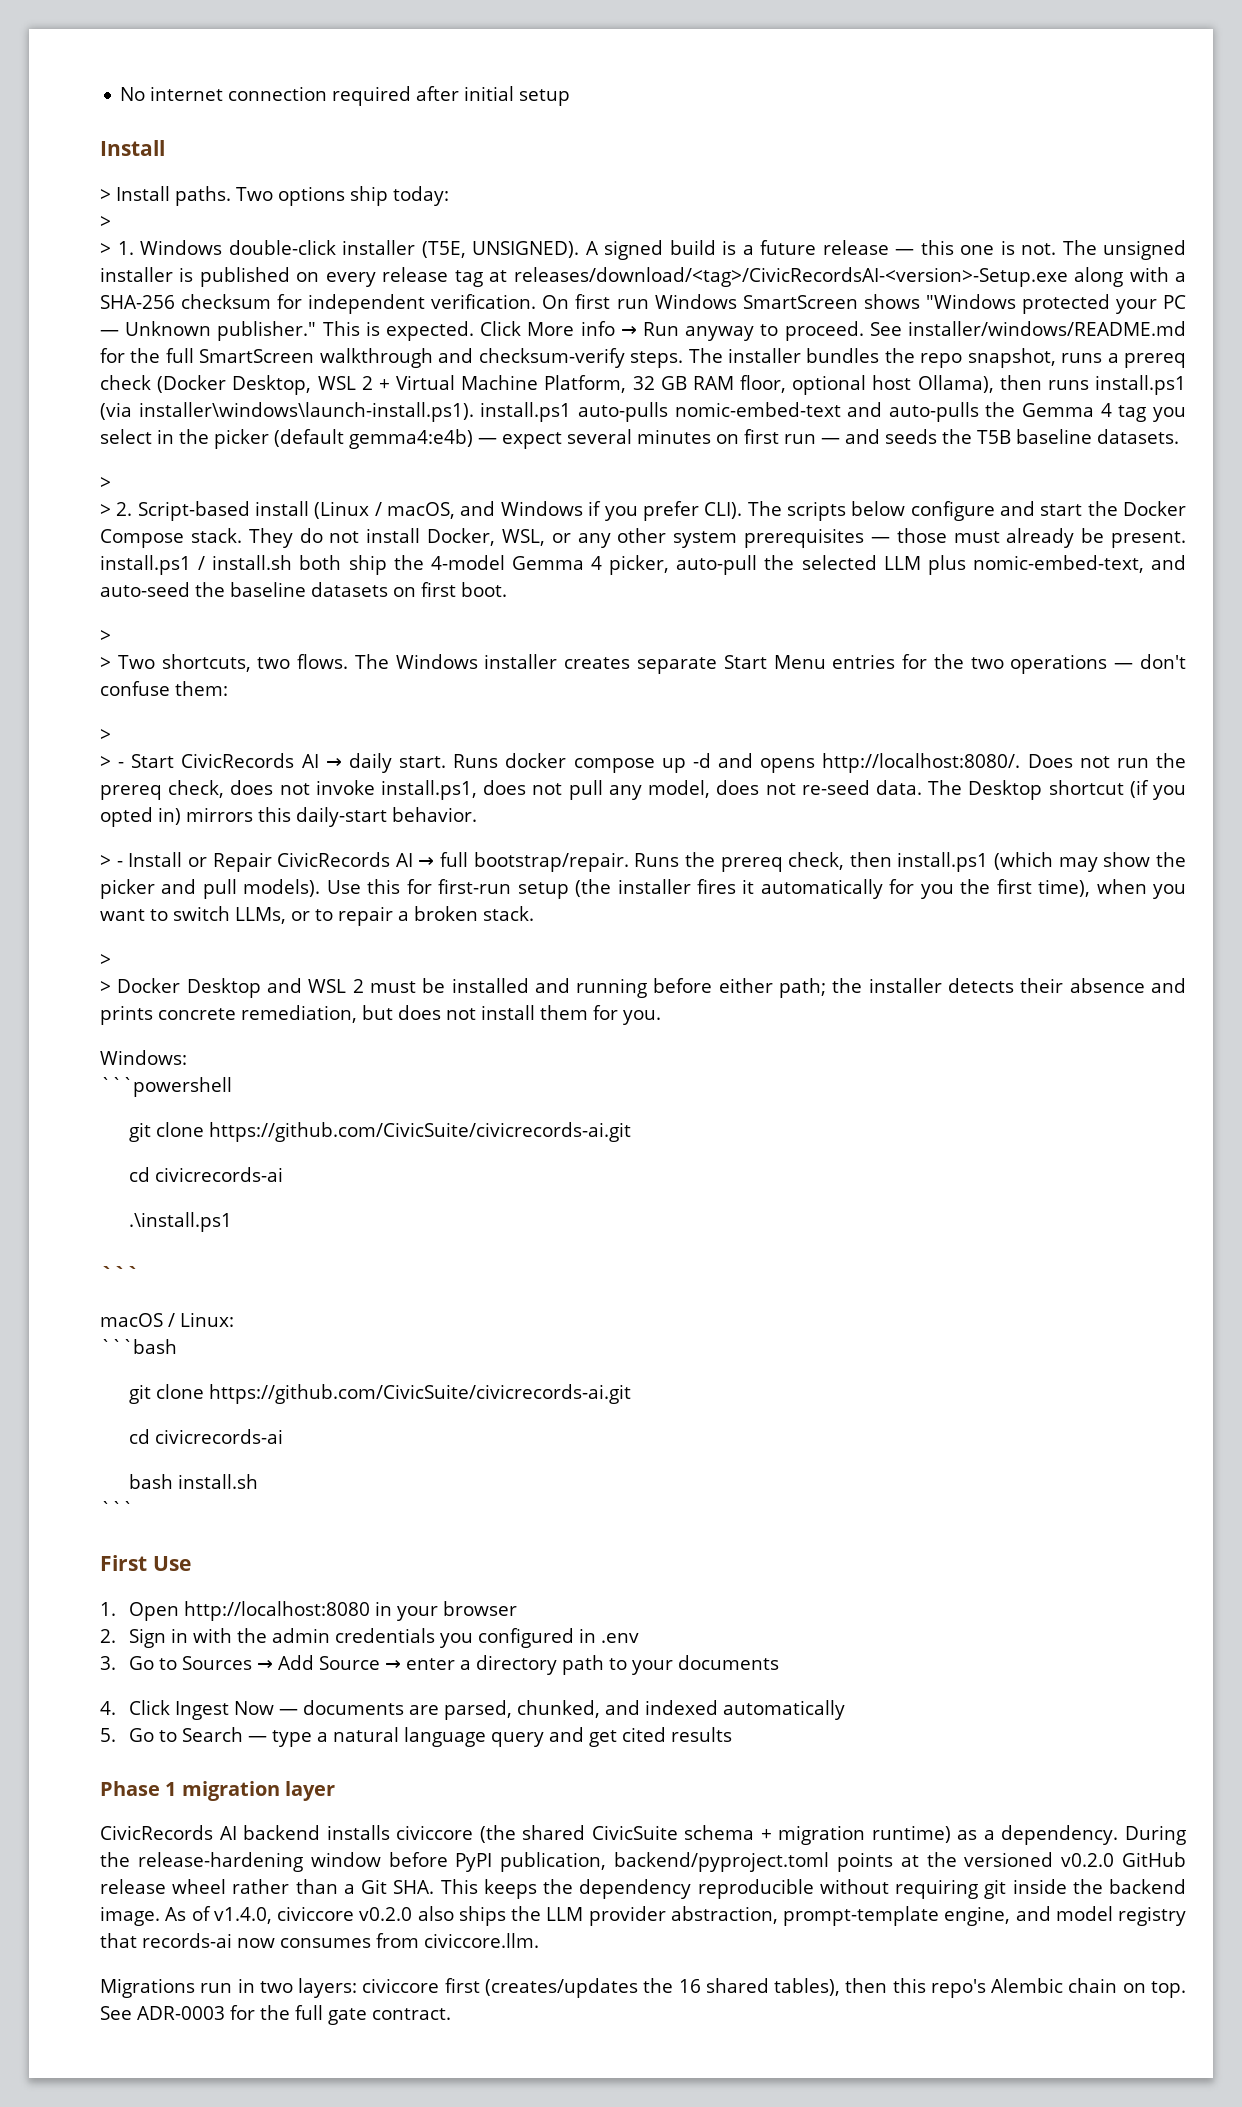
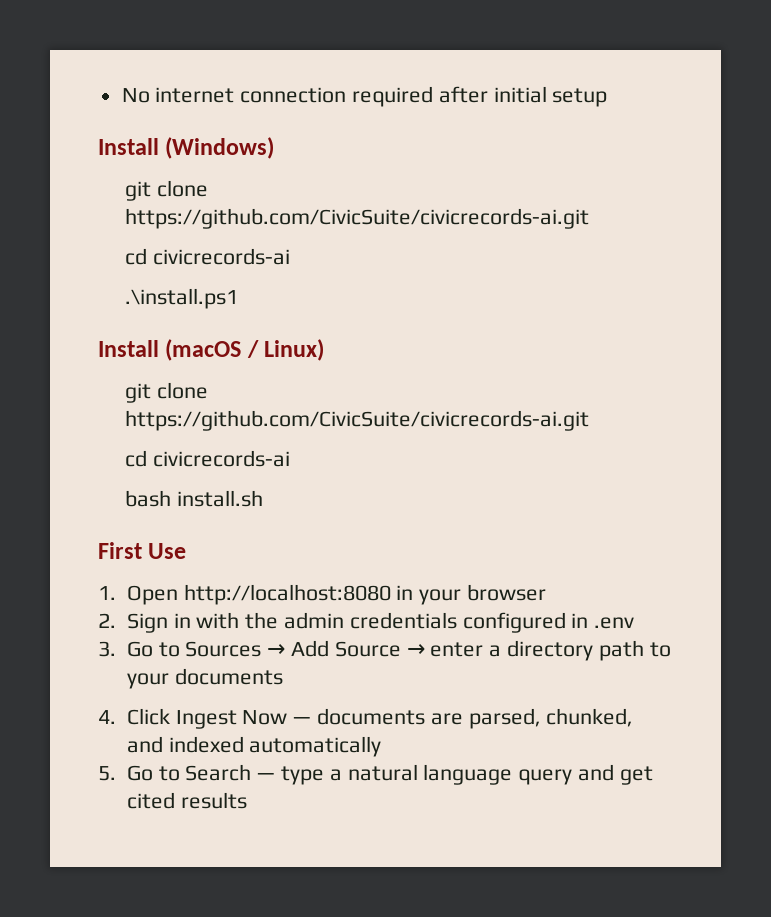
  No internet connection required after initial setup
- Install
- > Install paths. Two options ship today:
- >
- > 1. Windows double-click installer (T5E, UNSIGNED). A signed build is a future release — this one is not. The unsigned installer is published on every release tag at releases/download/<tag>/CivicRecordsAI-<version>-Setup.exe along with a SHA-256 checksum for independent verification. On first run Windows SmartScreen shows "Windows protected your PC — Unknown publisher." This is expected. Click More info → Run anyway to proceed. See installer/windows/README.md for the full SmartScreen walkthrough and checksum-verify steps. The installer bundles the repo snapshot, runs a prereq check (Docker Desktop, WSL 2 + Virtual Machine Platform, 32 GB RAM floor, optional host Ollama), then runs install.ps1 (via installer\windows\launch-install.ps1). install.ps1 auto-pulls nomic-embed-text and auto-pulls the Gemma 4 tag you select in the picker (default gemma4:e4b) — expect several minutes on first run — and seeds the T5B baseline datasets.
- >
- > 2. Script-based install (Linux / macOS, and Windows if you prefer CLI). The scripts below configure and start the Docker Compose stack. They do not install Docker, WSL, or any other system prerequisites — those must already be present. install.ps1 / install.sh both ship the 4-model Gemma 4 picker, auto-pull the selected LLM plus nomic-embed-text, and auto-seed the baseline datasets on first boot.
- >
- > Two shortcuts, two flows. The Windows installer creates separate Start Menu entries for the two operations — don't confuse them:
- >
- > - Start CivicRecords AI → daily start. Runs docker compose up -d and opens http://localhost:8080/. Does not run the prereq check, does not invoke install.ps1, does not pull any model, does not re-seed data. The Desktop shortcut (if you opted in) mirrors this daily-start behavior.
- > - Install or Repair CivicRecords AI → full bootstrap/repair. Runs the prereq check, then install.ps1 (which may show the picker and pull models). Use this for first-run setup (the installer fires it automatically for you the first time), when you want to switch LLMs, or to repair a broken stack.
- >
- > Docker Desktop and WSL 2 must be installed and running before either path; the installer detects their absence and prints concrete remediation, but does not install them for you.
- Windows:
- ```powershell
+ Install (Windows)
  .\install.ps1
- ```
- macOS / Linux:
- ```bash
+ Install (macOS / Linux)
  bash install.sh
- ```
- 2. Sign in with the admin credentials you configured in .env
+ 2. Sign in with the admin credentials configured in .env
- Phase 1 migration layer
- CivicRecords AI backend installs civiccore (the shared CivicSuite schema + migration runtime) as a dependency. During the release-hardening window before PyPI publication, backend/pyproject.toml points at the versioned v0.2.0 GitHub release wheel rather than a Git SHA. This keeps the dependency reproducible without requiring git inside the backend image. As of v1.4.0, civiccore v0.2.0 also ships the LLM provider abstraction, prompt-template engine, and model registry that records-ai now consumes from civiccore.llm.
- Migrations run in two layers: civiccore first (creates/updates the 16 shared tables), then this repo's Alembic chain on top. See ADR-0003 for the full gate contract.

